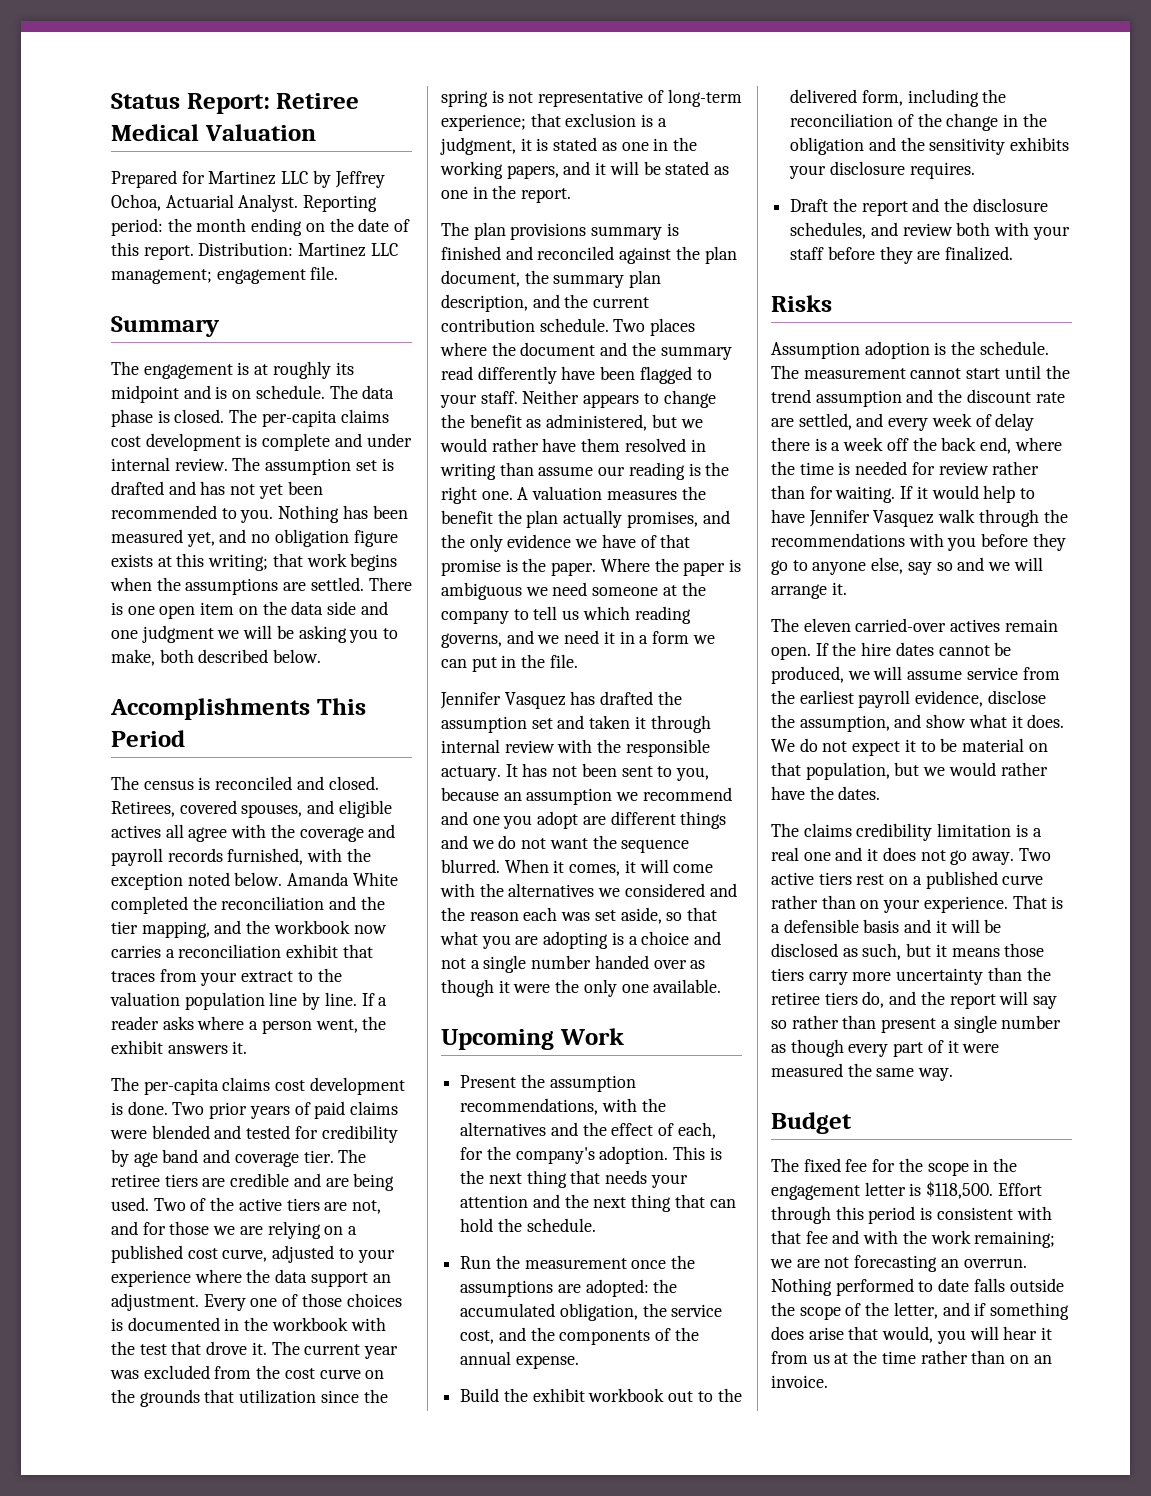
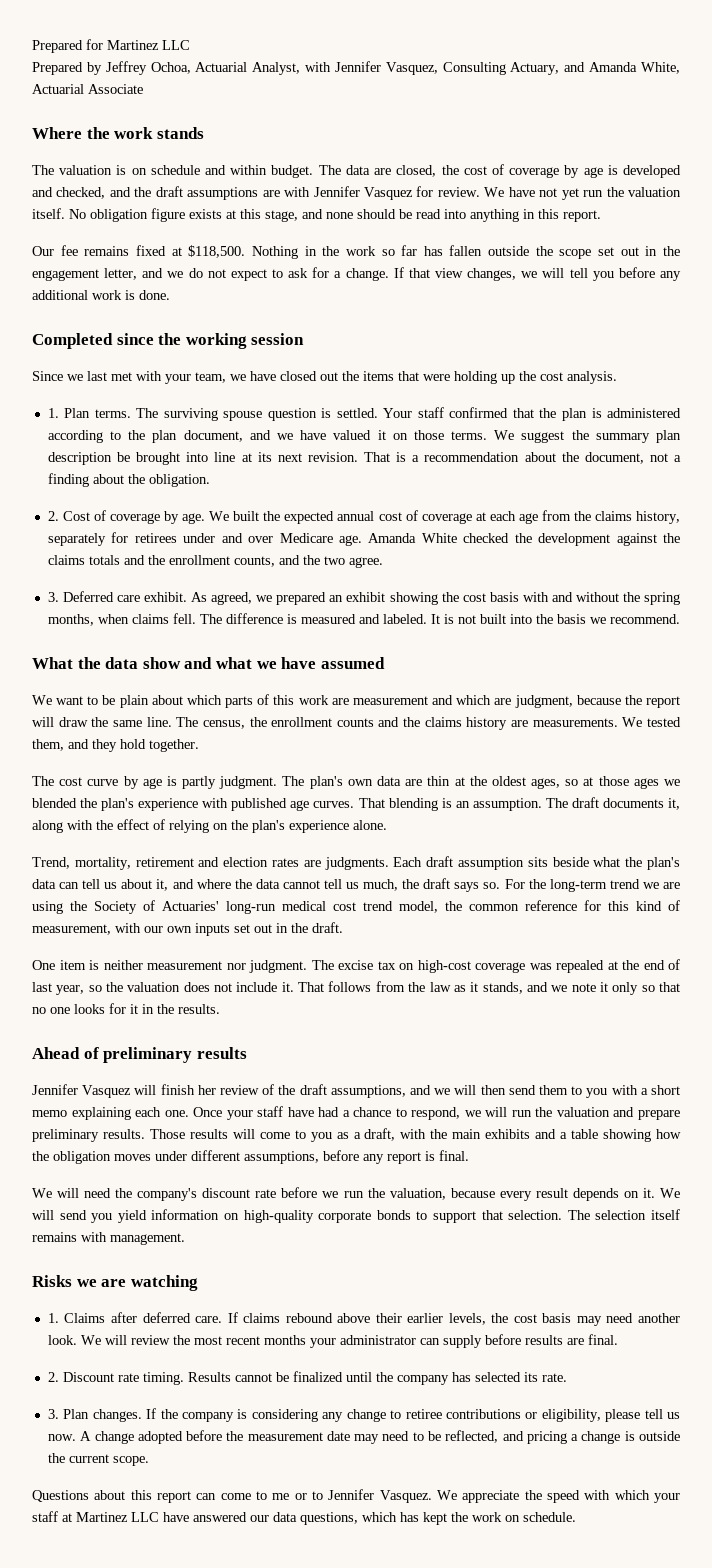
- Status Report: Retiree Medical Valuation
- Prepared for Martinez LLC by Jeffrey Ochoa, Actuarial Analyst. Reporting period: the month ending on the date of this report. Distribution: Martinez LLC management; engagement file.
- Summary
- The engagement is at roughly its midpoint and is on schedule. The data phase is closed. The per-capita claims cost development is complete and under internal review. The assumption set is drafted and has not yet been recommended to you. Nothing has been measured yet, and no obligation figure exists at this writing; that work begins when the assumptions are settled. There is one open item on the data side and one judgment we will be asking you to make, both described below.
- Accomplishments This Period
- The census is reconciled and closed. Retirees, covered spouses, and eligible actives all agree with the coverage and payroll records furnished, with the exception noted below. Amanda White completed the reconciliation and the tier mapping, and the workbook now carries a reconciliation exhibit that traces from your extract to the valuation population line by line. If a reader asks where a person went, the exhibit answers it.
- The per-capita claims cost development is done. Two prior years of paid claims were blended and tested for credibility by age band and coverage tier. The retiree tiers are credible and are being used. Two of the active tiers are not, and for those we are relying on a published cost curve, adjusted to your experience where the data support an adjustment. Every one of those choices is documented in the workbook with the test that drove it. The current year was excluded from the cost curve on the grounds that utilization since the spring is not representative of long-term experience; that exclusion is a judgment, it is stated as one in the working papers, and it will be stated as one in the report.
- The plan provisions summary is finished and reconciled against the plan document, the summary plan description, and the current contribution schedule. Two places where the document and the summary read differently have been flagged to your staff. Neither appears to change the benefit as administered, but we would rather have them resolved in writing than assume our reading is the right one. A valuation measures the benefit the plan actually promises, and the only evidence we have of that promise is the paper. Where the paper is ambiguous we need someone at the company to tell us which reading governs, and we need it in a form we can put in the file.
- Jennifer Vasquez has drafted the assumption set and taken it through internal review with the responsible actuary. It has not been sent to you, because an assumption we recommend and one you adopt are different things and we do not want the sequence blurred. When it comes, it will come with the alternatives we considered and the reason each was set aside, so that what you are adopting is a choice and not a single number handed over as though it were the only one available.
- Upcoming Work
- Present the assumption recommendations, with the alternatives and the effect of each, for the company's adoption. This is the next thing that needs your attention and the next thing that can hold the schedule.
- Run the measurement once the assumptions are adopted: the accumulated obligation, the service cost, and the components of the annual expense.
- Build the exhibit workbook out to the delivered form, including the reconciliation of the change in the obligation and the sensitivity exhibits your disclosure requires.
- Draft the report and the disclosure schedules, and review both with your staff before they are finalized.
- Risks
- Assumption adoption is the schedule. The measurement cannot start until the trend assumption and the discount rate are settled, and every week of delay there is a week off the back end, where the time is needed for review rather than for waiting. If it would help to have Jennifer Vasquez walk through the recommendations with you before they go to anyone else, say so and we will arrange it.
- The eleven carried-over actives remain open. If the hire dates cannot be produced, we will assume service from the earliest payroll evidence, disclose the assumption, and show what it does. We do not expect it to be material on that population, but we would rather have the dates.
- The claims credibility limitation is a real one and it does not go away. Two active tiers rest on a published curve rather than on your experience. That is a defensible basis and it will be disclosed as such, but it means those tiers carry more uncertainty than the retiree tiers do, and the report will say so rather than present a single number as though every part of it were measured the same way.
- Budget
- The fixed fee for the scope in the engagement letter is $118,500. Effort through this period is consistent with that fee and with the work remaining; we are not forecasting an overrun. Nothing performed to date falls outside the scope of the letter, and if something does arise that would, you will hear it from us at the time rather than on an invoice.
+ Prepared for Martinez LLC
+ Prepared by Jeffrey Ochoa, Actuarial Analyst, with Jennifer Vasquez, Consulting Actuary, and Amanda White, Actuarial Associate
+ Where the work stands
+ The valuation is on schedule and within budget. The data are closed, the cost of coverage by age is developed and checked, and the draft assumptions are with Jennifer Vasquez for review. We have not yet run the valuation itself. No obligation figure exists at this stage, and none should be read into anything in this report.
+ Our fee remains fixed at $118,500. Nothing in the work so far has fallen outside the scope set out in the engagement letter, and we do not expect to ask for a change. If that view changes, we will tell you before any additional work is done.
+ Completed since the working session
+ Since we last met with your team, we have closed out the items that were holding up the cost analysis.
+ 1. Plan terms. The surviving spouse question is settled. Your staff confirmed that the plan is administered according to the plan document, and we have valued it on those terms. We suggest the summary plan description be brought into line at its next revision. That is a recommendation about the document, not a finding about the obligation.
+ 2. Cost of coverage by age. We built the expected annual cost of coverage at each age from the claims history, separately for retirees under and over Medicare age. Amanda White checked the development against the claims totals and the enrollment counts, and the two agree.
+ 3. Deferred care exhibit. As agreed, we prepared an exhibit showing the cost basis with and without the spring months, when claims fell. The difference is measured and labeled. It is not built into the basis we recommend.
+ What the data show and what we have assumed
+ We want to be plain about which parts of this work are measurement and which are judgment, because the report will draw the same line. The census, the enrollment counts and the claims history are measurements. We tested them, and they hold together.
+ The cost curve by age is partly judgment. The plan's own data are thin at the oldest ages, so at those ages we blended the plan's experience with published age curves. That blending is an assumption. The draft documents it, along with the effect of relying on the plan's experience alone.
+ Trend, mortality, retirement and election rates are judgments. Each draft assumption sits beside what the plan's data can tell us about it, and where the data cannot tell us much, the draft says so. For the long-term trend we are using the Society of Actuaries' long-run medical cost trend model, the common reference for this kind of measurement, with our own inputs set out in the draft.
+ One item is neither measurement nor judgment. The excise tax on high-cost coverage was repealed at the end of last year, so the valuation does not include it. That follows from the law as it stands, and we note it only so that no one looks for it in the results.
+ Ahead of preliminary results
+ Jennifer Vasquez will finish her review of the draft assumptions, and we will then send them to you with a short memo explaining each one. Once your staff have had a chance to respond, we will run the valuation and prepare preliminary results. Those results will come to you as a draft, with the main exhibits and a table showing how the obligation moves under different assumptions, before any report is final.
+ We will need the company's discount rate before we run the valuation, because every result depends on it. We will send you yield information on high-quality corporate bonds to support that selection. The selection itself remains with management.
+ Risks we are watching
+ 1. Claims after deferred care. If claims rebound above their earlier levels, the cost basis may need another look. We will review the most recent months your administrator can supply before results are final.
+ 2. Discount rate timing. Results cannot be finalized until the company has selected its rate.
+ 3. Plan changes. If the company is considering any change to retiree contributions or eligibility, please tell us now. A change adopted before the measurement date may need to be reflected, and pricing a change is outside the current scope.
+ Questions about this report can come to me or to Jennifer Vasquez. We appreciate the speed with which your staff at Martinez LLC have answered our data questions, which has kept the work on schedule.

